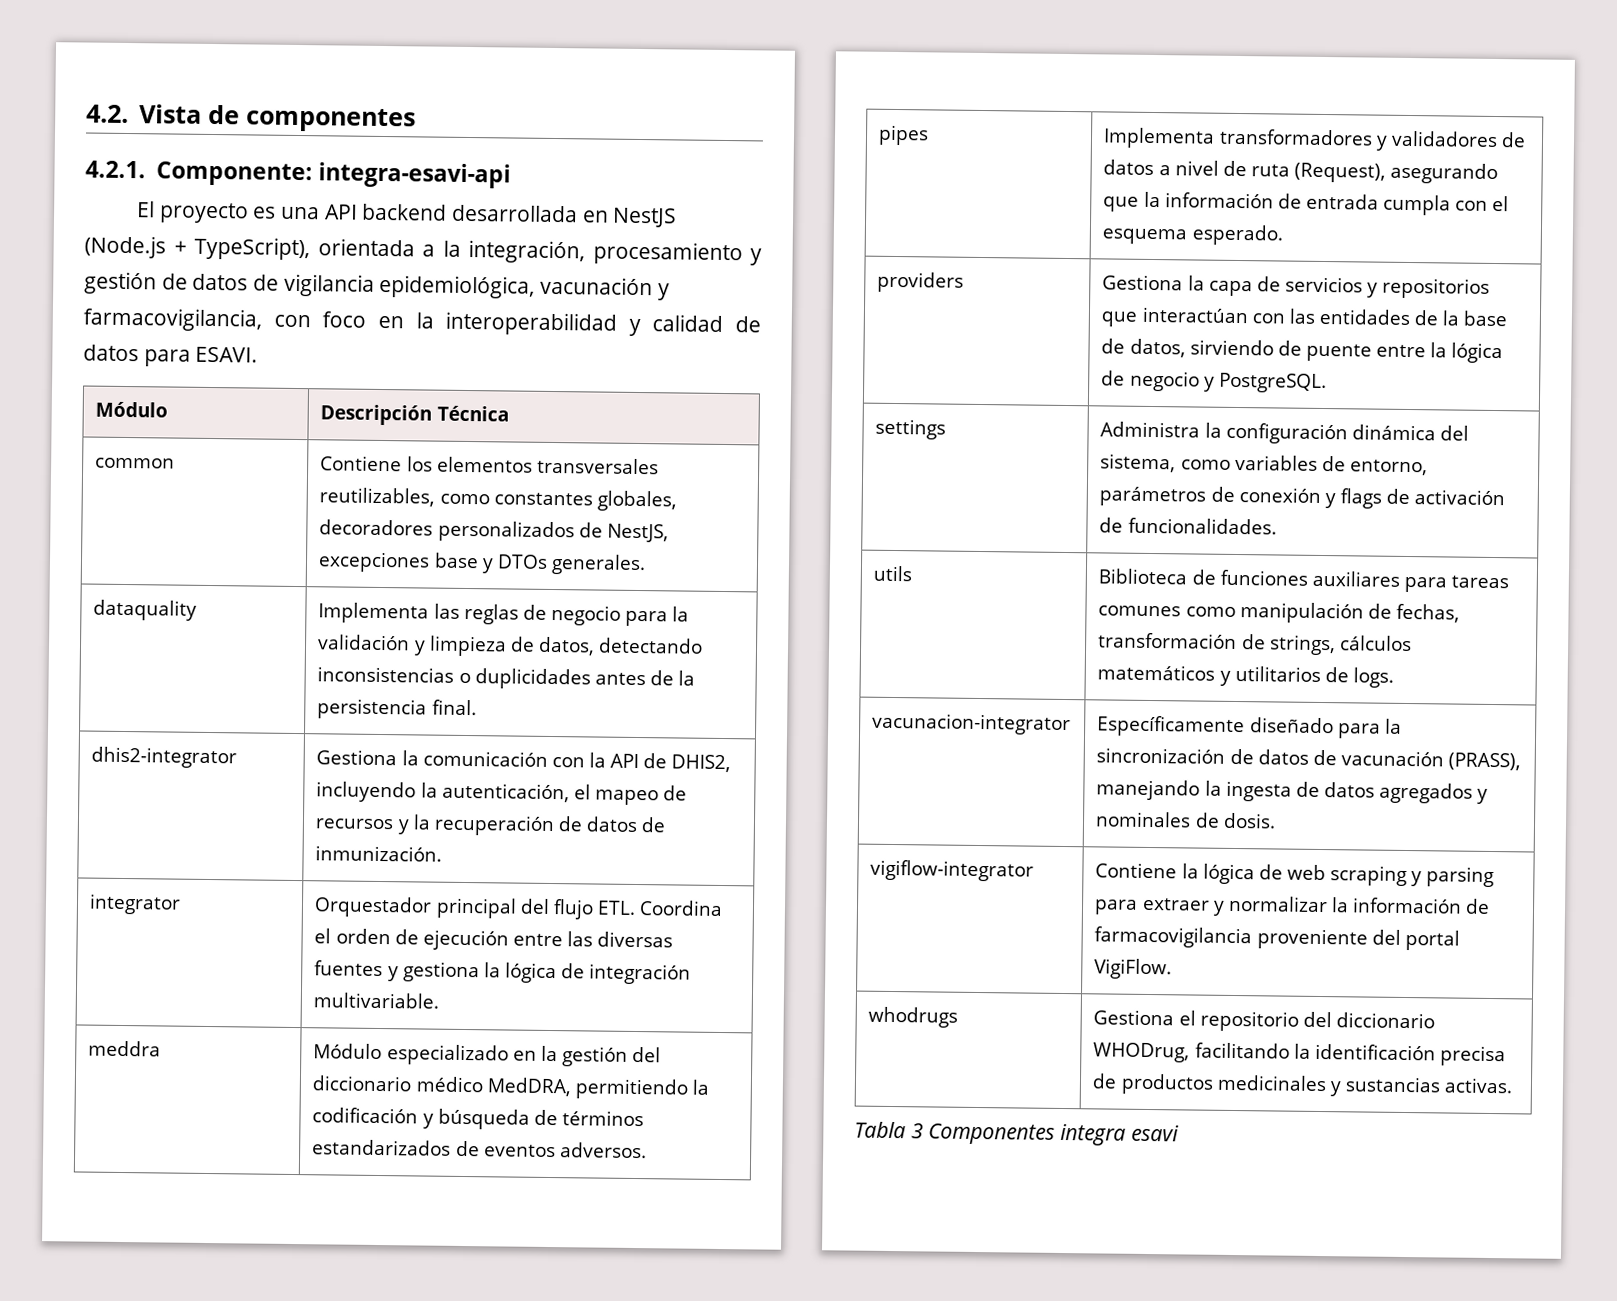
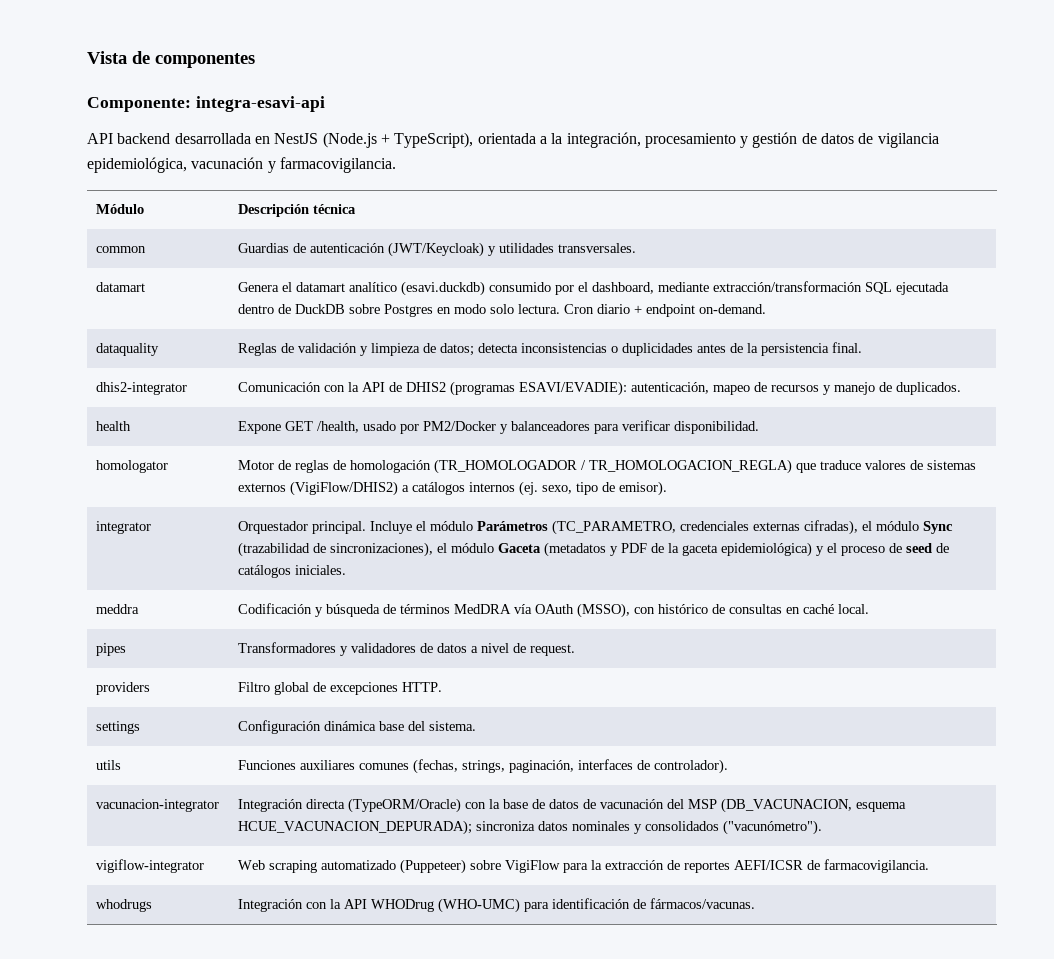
- 4.2. Vista de componentes
+ Vista de componentes
- 4.2.1. Componente: integra-esavi-api
+ Componente: integra-esavi-api
- El proyecto es una API backend desarrollada en NestJS (Node.js + TypeScript), orientada a la integración, procesamiento y gestión de datos de vigilancia epidemiológica, vacunación y farmacovigilancia, con foco en la interoperabilidad y calidad de datos para ESAVI.
+ API backend desarrollada en NestJS (Node.js + TypeScript), orientada a la integración, procesamiento y gestión de datos de vigilancia epidemiológica, vacunación y farmacovigilancia.
- Módulo | Descripción Técnica
+ Módulo | Descripción técnica
- common | Contiene los elementos transversales reutilizables, como constantes globales, decoradores personalizados de NestJS, excepciones base y DTOs generales.
- dataquality | Implementa las reglas de negocio para la validación y limpieza de datos, detectando inconsistencias o duplicidades antes de la persistencia final.
+ common | Guardias de autenticación (JWT/Keycloak) y utilidades transversales.
+ datamart | Genera el datamart analítico (esavi.duckdb) consumido por el dashboard, mediante extracción/transformación SQL ejecutada dentro de DuckDB sobre Postgres en modo solo lectura. Cron diario + endpoint on-demand.
+ dataquality | Reglas de validación y limpieza de datos; detecta inconsistencias o duplicidades antes de la persistencia final.
- dhis2-integrator | Gestiona la comunicación con la API de DHIS2, incluyendo la autenticación, el mapeo de recursos y la recuperación de datos de inmunización.
- integrator | Orquestador principal del flujo ETL. Coordina el orden de ejecución entre las diversas fuentes y gestiona la lógica de integración multivariable.
- meddra | Módulo especializado en la gestión del diccionario médico MedDRA, permitiendo la codificación y búsqueda de términos estandarizados de eventos adversos.
+ dhis2-integrator | Comunicación con la API de DHIS2 (programas ESAVI/EVADIE): autenticación, mapeo de recursos y manejo de duplicados.
+ health | Expone GET /health, usado por PM2/Docker y balanceadores para verificar disponibilidad.
+ homologator | Motor de reglas de homologación (TR_HOMOLOGADOR / TR_HOMOLOGACION_REGLA) que traduce valores de sistemas externos (VigiFlow/DHIS2) a catálogos internos (ej. sexo, tipo de emisor).
+ integrator | Orquestador principal. Incluye el módulo Parámetros (TC_PARAMETRO, credenciales externas cifradas), el módulo Sync (trazabilidad de sincronizaciones), el módulo Gaceta (metadatos y PDF de la gaceta epidemiológica) y el proceso de seed de catálogos iniciales.
+ meddra | Codificación y búsqueda de términos MedDRA vía OAuth (MSSO), con histórico de consultas en caché local.
- pipes | Implementa transformadores y validadores de datos a nivel de ruta (Request), asegurando que la información de entrada cumpla con el esquema esperado.
- providers | Gestiona la capa de servicios y repositorios que interactúan con las entidades de la base de datos, sirviendo de puente entre la lógica de negocio y PostgreSQL.
- settings | Administra la configuración dinámica del sistema, como variables de entorno, parámetros de conexión y flags de activación de funcionalidades.
- utils | Biblioteca de funciones auxiliares para tareas comunes como manipulación de fechas, transformación de strings, cálculos matemáticos y utilitarios de logs.
- vacunacion-integrator | Específicamente diseñado para la sincronización de datos de vacunación (PRASS), manejando la ingesta de datos agregados y nominales de dosis.
- vigiflow-integrator | Contiene la lógica de web scraping y parsing para extraer y normalizar la información de farmacovigilancia proveniente del portal VigiFlow.
- whodrugs | Gestiona el repositorio del diccionario WHODrug, facilitando la identificación precisa de productos medicinales y sustancias activas.
- Tabla 3 Componentes integra esavi
+ pipes | Transformadores y validadores de datos a nivel de request.
+ providers | Filtro global de excepciones HTTP.
+ settings | Configuración dinámica base del sistema.
+ utils | Funciones auxiliares comunes (fechas, strings, paginación, interfaces de controlador).
+ vacunacion-integrator | Integración directa (TypeORM/Oracle) con la base de datos de vacunación del MSP (DB_VACUNACION, esquema HCUE_VACUNACION_DEPURADA); sincroniza datos nominales y consolidados ("vacunómetro").
+ vigiflow-integrator | Web scraping automatizado (Puppeteer) sobre VigiFlow para la extracción de reportes AEFI/ICSR de farmacovigilancia.
+ whodrugs | Integración con la API WHODrug (WHO-UMC) para identificación de fármacos/vacunas.

